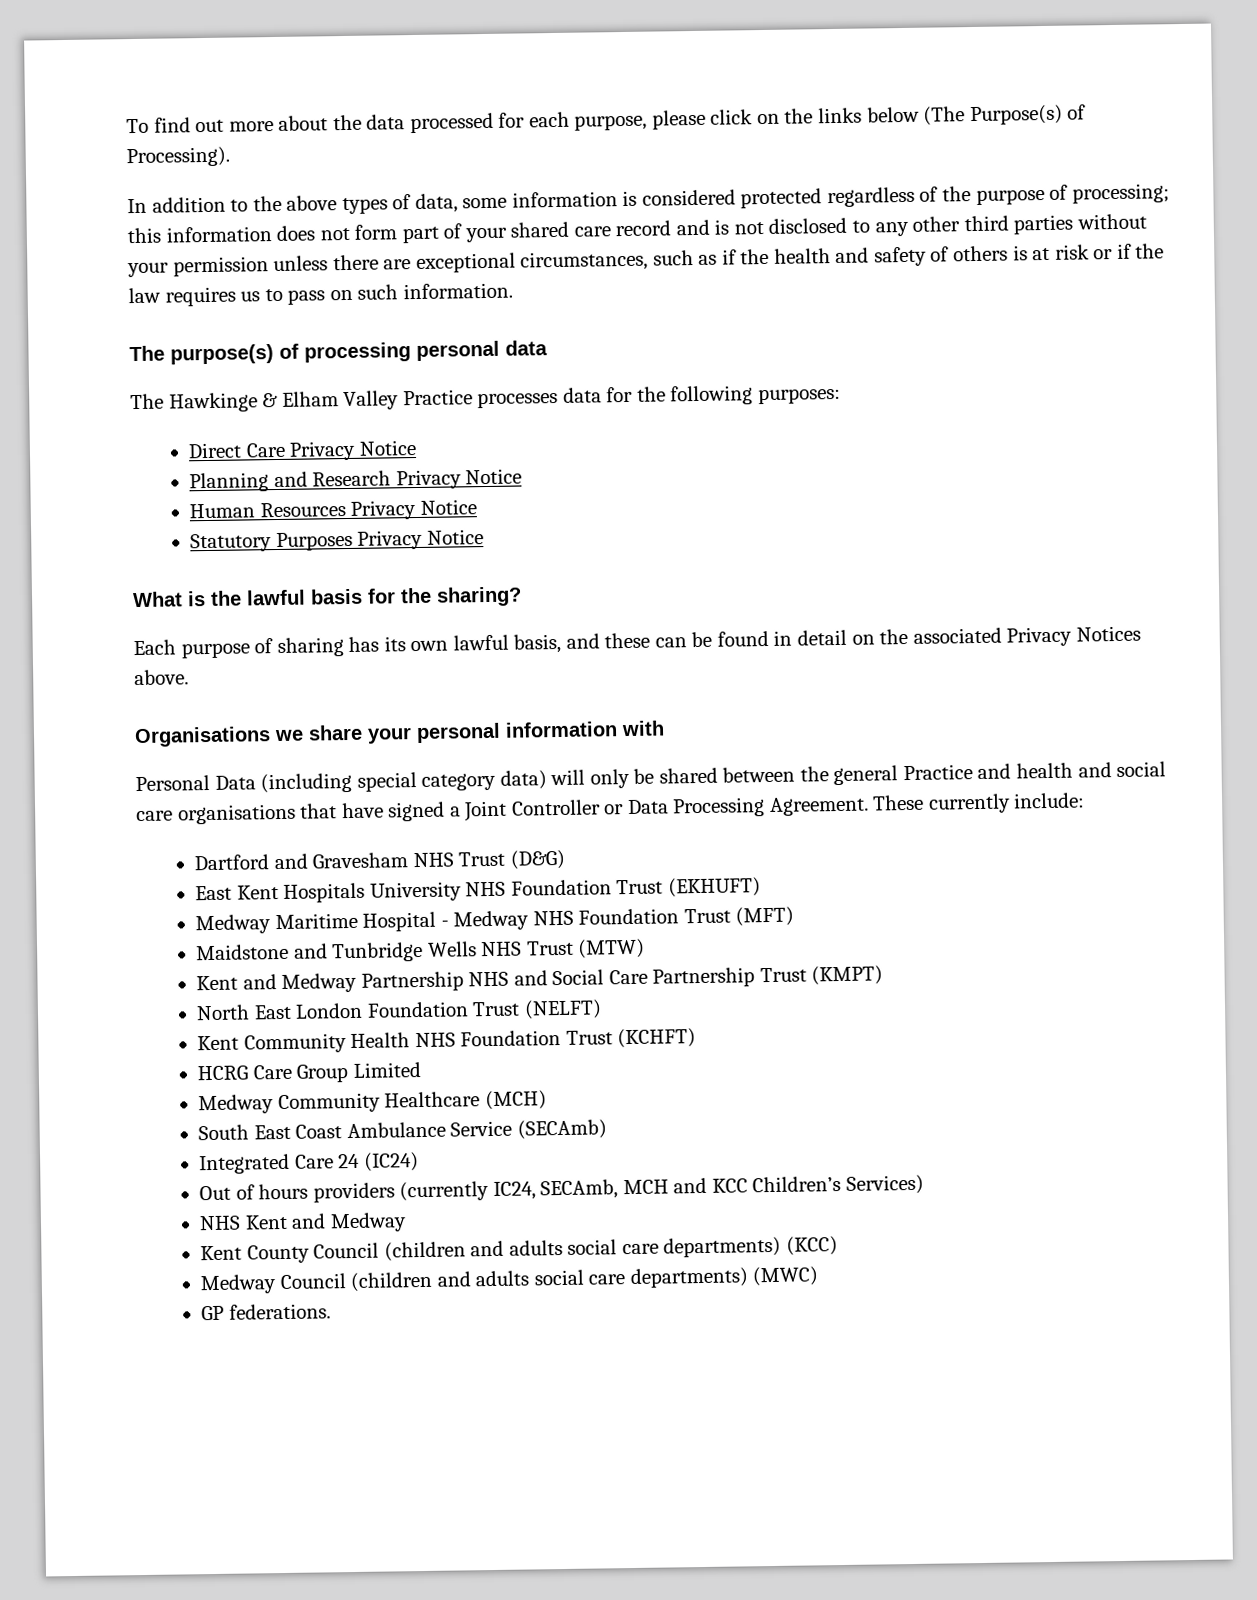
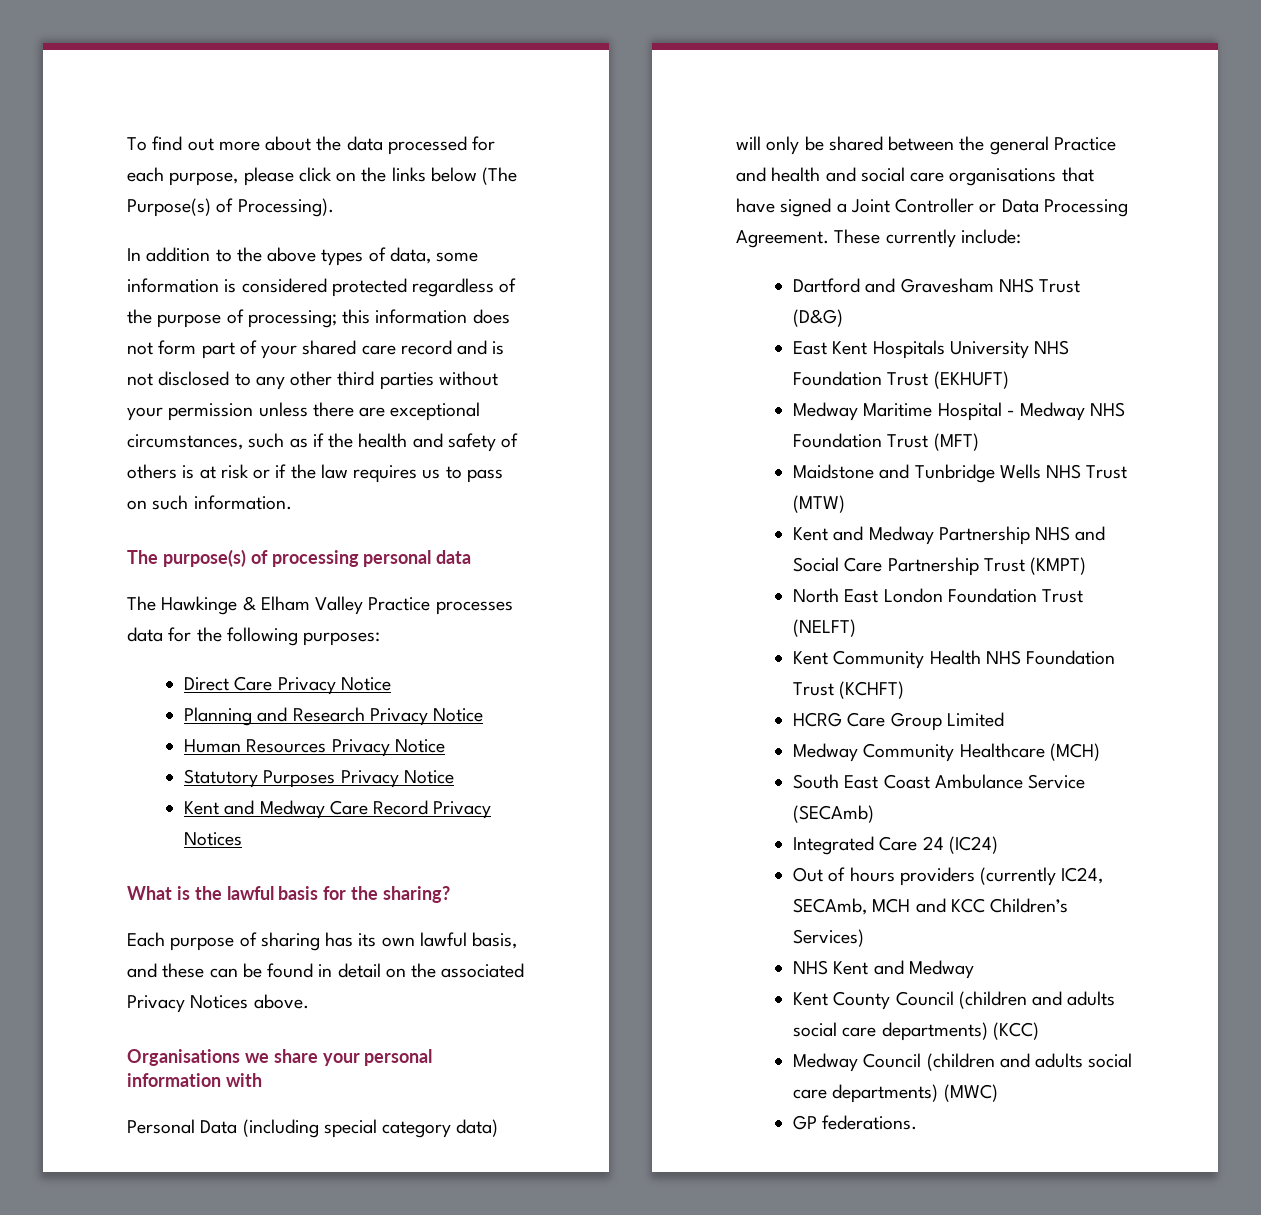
+ Kent and Medway Care Record Privacy Notices

